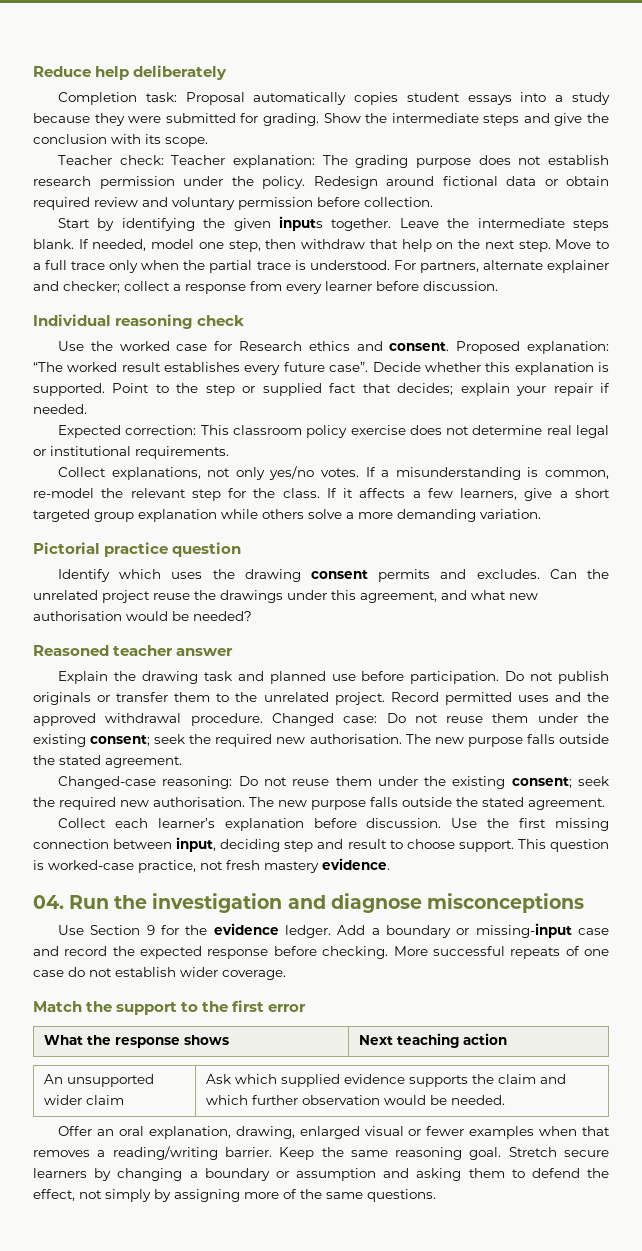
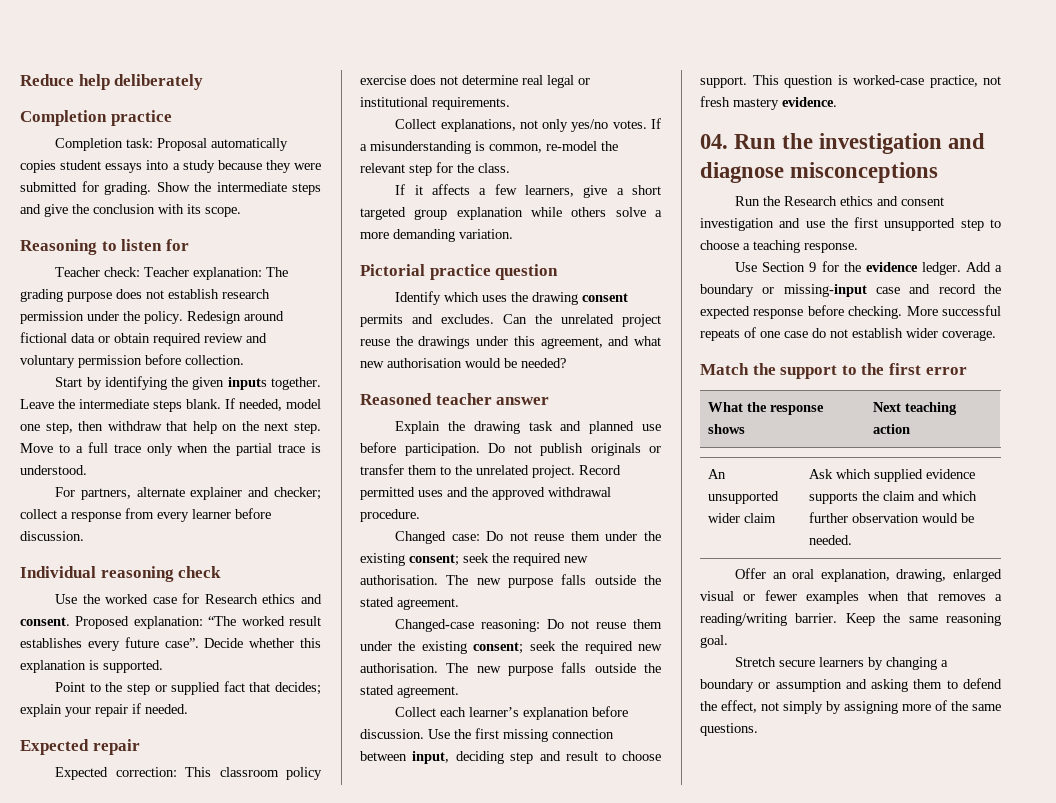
+ Completion practice
+ Reasoning to listen for
- Move to a full trace only when the partial trace is understood. For partners, alternate explainer and checker; collect a response from every learner before discussion.
+ Move to a full trace only when the partial trace is understood.
+ For partners, alternate explainer and checker; collect a response from every learner before discussion.
- Decide whether this explanation is supported. Point to the step or supplied fact that decides; explain your repair if needed.
+ Decide whether this explanation is supported.
+ Point to the step or supplied fact that decides; explain your repair if needed.
+ Expected repair
- If a misunderstanding is common, re-model the relevant step for the class. If it affects a few learners, give a short targeted group explanation while others solve a more demanding variation.
+ If a misunderstanding is common, re-model the relevant step for the class.
+ If it affects a few learners, give a short targeted group explanation while others solve a more demanding variation.
- Record permitted uses and the approved withdrawal procedure. Changed case: Do not reuse them under the existing consent; seek the required new authorisation.
+ Record permitted uses and the approved withdrawal procedure.
+ Changed case: Do not reuse them under the existing consent; seek the required new authorisation.
+ Run the Research ethics and consent investigation and use the first unsupported step to choose a teaching response.
- Keep the same reasoning goal. Stretch secure learners by changing a boundary or assumption and asking them to defend the effect, not simply by assigning more of the same questions.
+ Keep the same reasoning goal.
+ Stretch secure learners by changing a boundary or assumption and asking them to defend the effect, not simply by assigning more of the same questions.

